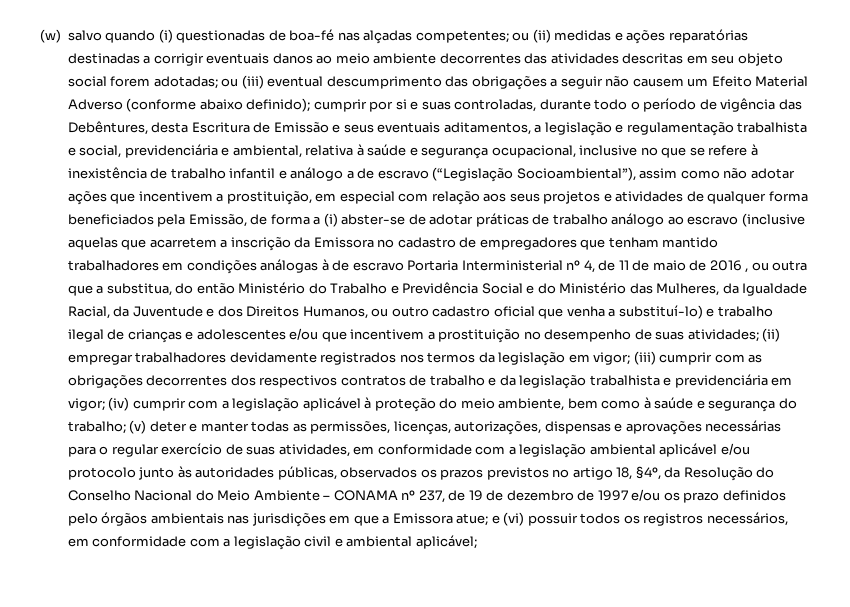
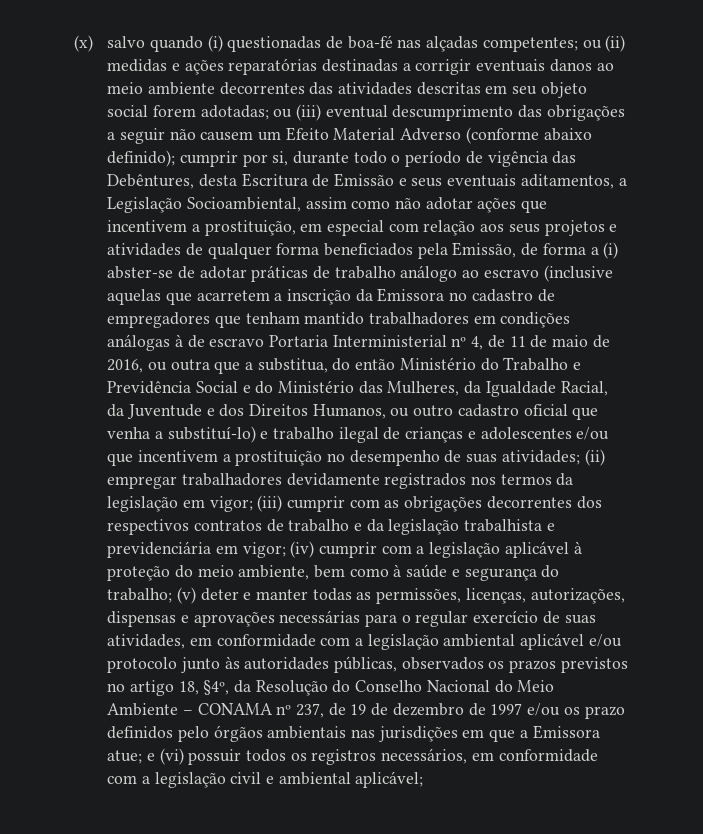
- (w) salvo quando (i) questionadas de boa-fé nas alçadas competentes;
+ (x) salvo quando (i) questionadas de boa-fé nas alçadas competentes;
- cumprir por si e suas controladas, durante todo o período de vigência das Debêntures, desta Escritura de Emissão e seus eventuais aditamentos, a legislação e regulamentação trabalhista e social, previdenciária e ambiental, relativa à saúde e segurança ocupacional, inclusive no que se refere à inexistência de trabalho infantil e análogo a de escravo (“Legislação Socioambiental”), assim como não adotar ações que incentivem a prostituição, em especial com relação aos seus projetos e atividades de qualquer forma beneficiados pela Emissão, de forma a (i) abster-se de adotar práticas de trabalho análogo ao escravo (inclusive aquelas que acarretem a inscrição da Emissora no cadastro de empregadores que tenham mantido trabalhadores em condições análogas à de escravo Portaria Interministerial nº 4, de 11 de maio de 2016 , ou outra que a substitua, do então Ministério do Trabalho e Previdência Social e do Ministério das Mulheres, da Igualdade Racial, da Juventude e dos Direitos Humanos, ou outro cadastro oficial que venha a substituí-lo) e trabalho ilegal de crianças e adolescentes e/ou que incentivem a prostituição no desempenho de suas atividades;
+ cumprir por si, durante todo o período de vigência das Debêntures, desta Escritura de Emissão e seus eventuais aditamentos, a Legislação Socioambiental, assim como não adotar ações que incentivem a prostituição, em especial com relação aos seus projetos e atividades de qualquer forma beneficiados pela Emissão, de forma a (i) abster-se de adotar práticas de trabalho análogo ao escravo (inclusive aquelas que acarretem a inscrição da Emissora no cadastro de empregadores que tenham mantido trabalhadores em condições análogas à de escravo Portaria Interministerial nº 4, de 11 de maio de 2016, ou outra que a substitua, do então Ministério do Trabalho e Previdência Social e do Ministério das Mulheres, da Igualdade Racial, da Juventude e dos Direitos Humanos, ou outro cadastro oficial que venha a substituí-lo) e trabalho ilegal de crianças e adolescentes e/ou que incentivem a prostituição no desempenho de suas atividades;

